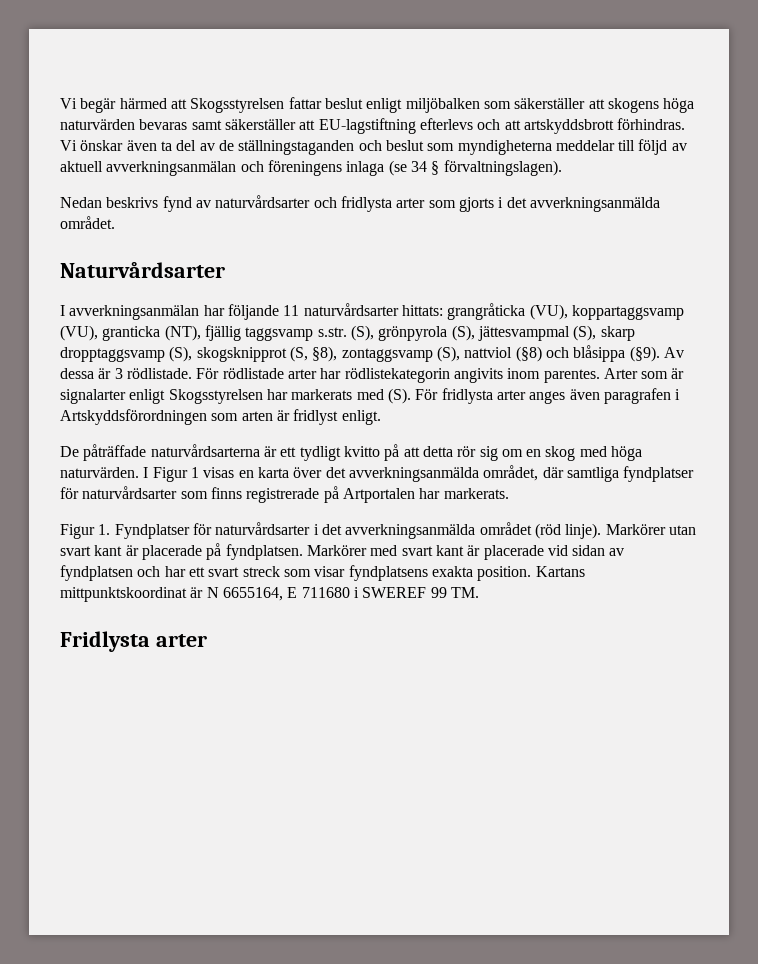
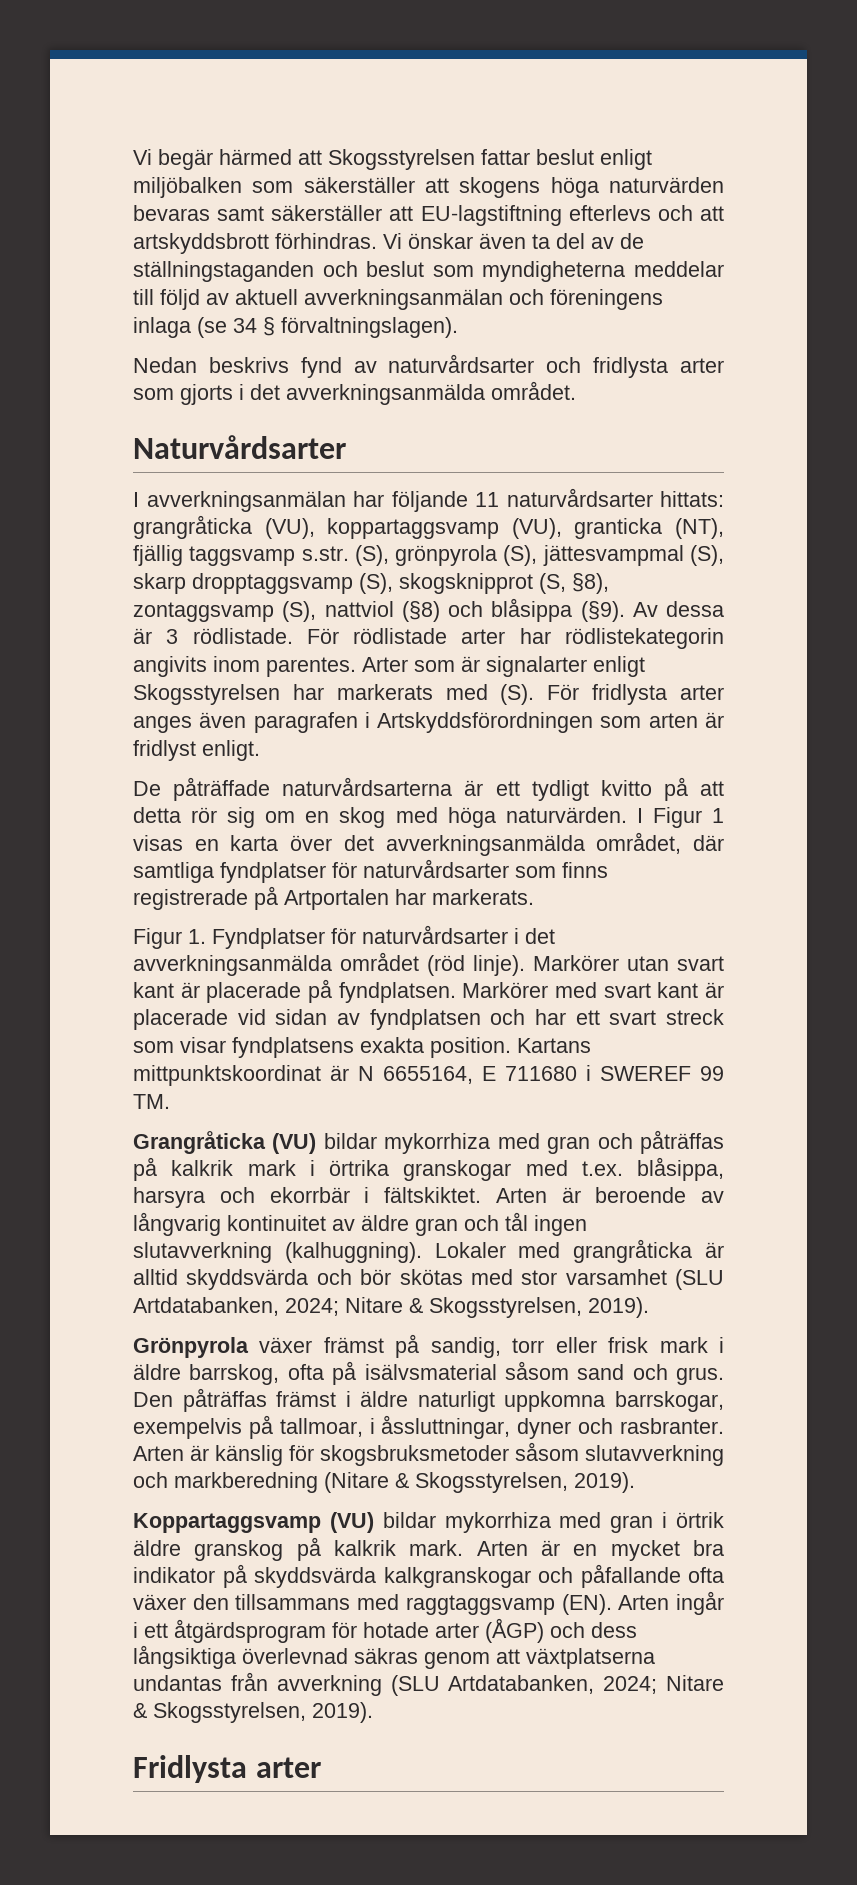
+ Grangråticka (VU) bildar mykorrhiza med gran och påträffas på kalkrik mark i örtrika granskogar med t.ex. blåsippa, harsyra och ekorrbär i fältskiktet. Arten är beroende av långvarig kontinuitet av äldre gran och tål ingen slutavverkning (kalhuggning). Lokaler med grangråticka är alltid skyddsvärda och bör skötas med stor varsamhet (SLU Artdatabanken, 2024; Nitare & Skogsstyrelsen, 2019).
+ Grönpyrola växer främst på sandig, torr eller frisk mark i äldre barrskog, ofta på isälvsmaterial såsom sand och grus. Den påträffas främst i äldre naturligt uppkomna barrskogar, exempelvis på tallmoar, i åssluttningar, dyner och rasbranter. Arten är känslig för skogsbruksmetoder såsom slutavverkning och markberedning (Nitare & Skogsstyrelsen, 2019).
+ Koppartaggsvamp (VU) bildar mykorrhiza med gran i örtrik äldre granskog på kalkrik mark. Arten är en mycket bra indikator på skyddsvärda kalkgranskogar och påfallande ofta växer den tillsammans med raggtaggsvamp (EN). Arten ingår i ett åtgärdsprogram för hotade arter (ÅGP) och dess långsiktiga överlevnad säkras genom att växtplatserna undantas från avverkning (SLU Artdatabanken, 2024; Nitare & Skogsstyrelsen, 2019).

